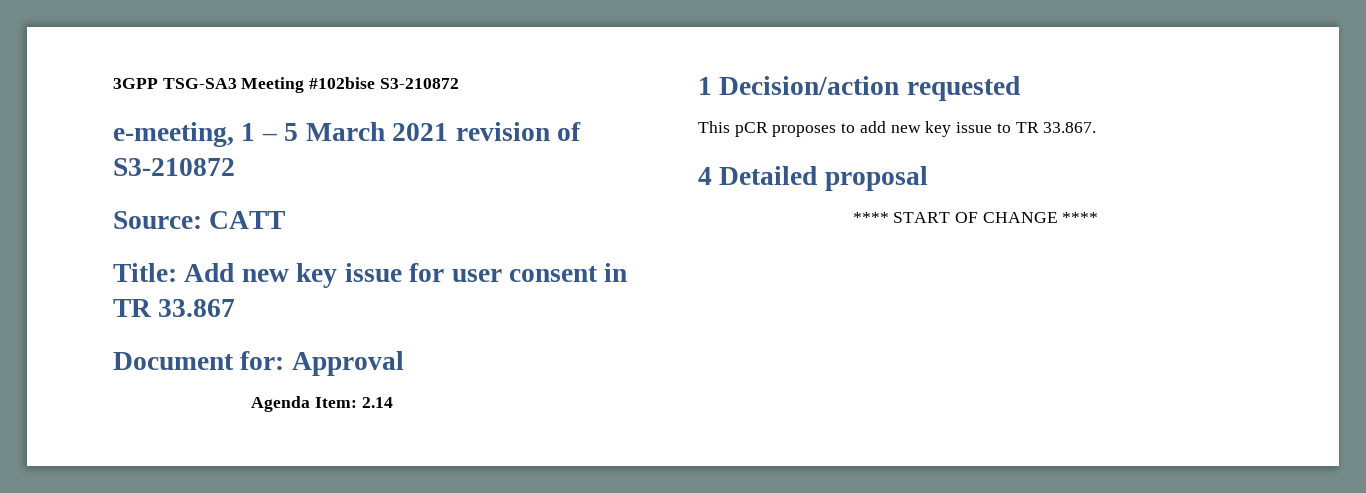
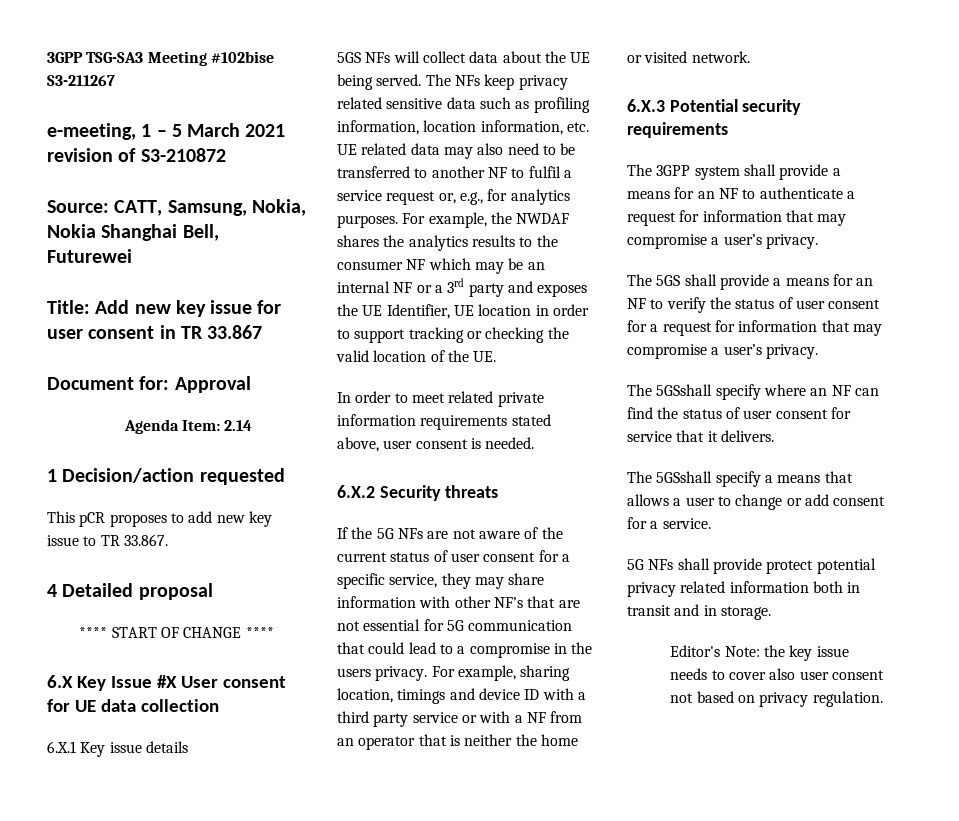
- 3GPP TSG-SA3 Meeting #102bise S3-210872
+ 3GPP TSG-SA3 Meeting #102bise S3-211267
- Source: CATT
+ Source: CATT, Samsung, Nokia, Nokia Shanghai Bell, Futurewei
+ 6.X Key Issue #X User consent for UE data collection
+ 6.X.1 Key issue details
+ 5GS NFs will collect data about the UE being served. The NFs keep privacy related sensitive data such as profiling information, location information, etc. UE related data may also need to be transferred to another NF to fulfil a service request or, e.g., for analytics purposes. For example, the NWDAF shares the analytics results to the consumer NF which may be an internal NF or a 3rd party and exposes the UE Identifier, UE location in order to support tracking or checking the valid location of the UE.
+ In order to meet related private information requirements stated above, user consent is needed.
+ 6.X.2 Security threats
+ If the 5G NFs are not aware of the current status of user consent for a specific service, they may share information with other NF’s that are not essential for 5G communication that could lead to a compromise in the users privacy. For example, sharing location, timings and device ID with a third party service or with a NF from an operator that is neither the home or visited network.
+ 6.X.3 Potential security requirements
+ The 3GPP system shall provide a means for an NF to authenticate a request for information that may compromise a user’s privacy.
+ The 5GS shall provide a means for an NF to verify the status of user consent for a request for information that may compromise a user’s privacy.
+ The 5GSshall specify where an NF can find the status of user consent for service that it delivers.
+ The 5GSshall specify a means that allows a user to change or add consent for a service.
+ 5G NFs shall provide protect potential privacy related information both in transit and in storage.
+ Editor's Note: the key issue needs to cover also user consent not based on privacy regulation.

